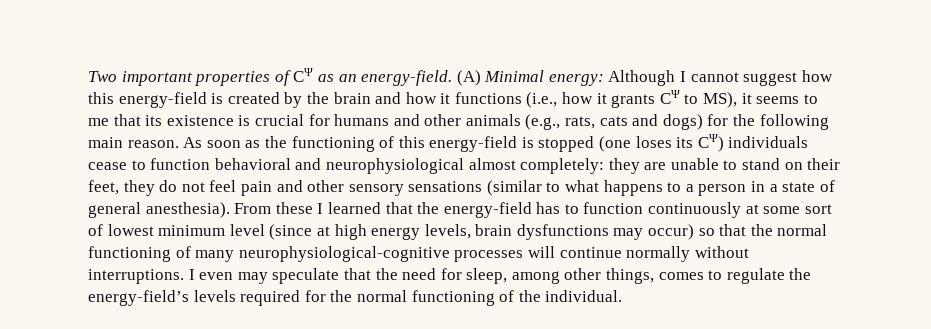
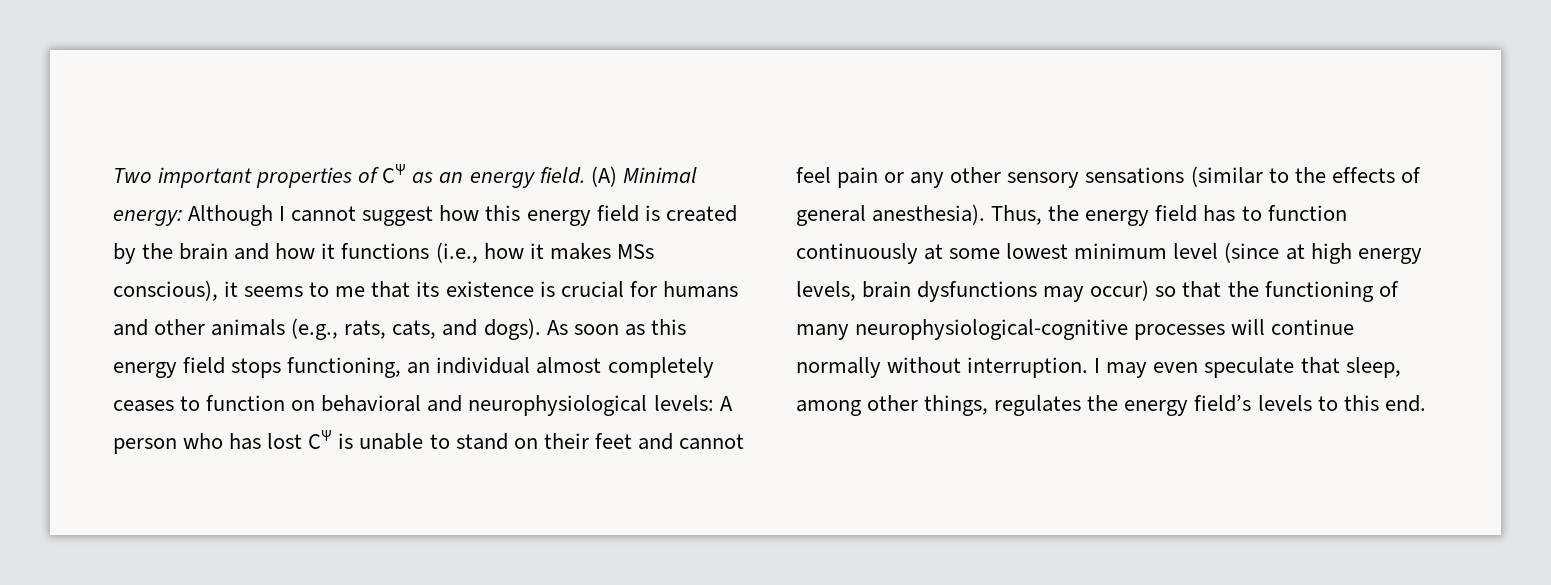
- Two important properties of CΨ as an energy-field.
+ Two important properties of CΨ as an energy field.
- Although I cannot suggest how this energy-field is created by the brain and how it functions (i.e., how it grants CΨ to MS), it seems to me that its existence is crucial for humans and other animals (e.g., rats, cats and dogs) for the following main reason. As soon as the functioning of this energy-field is stopped (one loses its CΨ) individuals cease to function behavioral and neurophysiological almost completely: they are unable to stand on their feet, they do not feel pain and other sensory sensations (similar to what happens to a person in a state of general anesthesia). From these I learned that the energy-field has to function continuously at some sort of lowest minimum level (since at high energy levels, brain dysfunctions may occur) so that the normal functioning of many neurophysiological-cognitive processes will continue normally without interruptions. I even may speculate that the need for sleep, among other things, comes to regulate the energy-field’s levels required for the normal functioning of the individual.
+ Although I cannot suggest how this energy field is created by the brain and how it functions (i.e., how it makes MSs conscious), it seems to me that its existence is crucial for humans and other animals (e.g., rats, cats, and dogs). As soon as this energy field stops functioning, an individual almost completely ceases to function on behavioral and neurophysiological levels: A person who has lost CΨ is unable to stand on their feet and cannot feel pain or any other sensory sensations (similar to the effects of general anesthesia). Thus, the energy field has to function continuously at some lowest minimum level (since at high energy levels, brain dysfunctions may occur) so that the functioning of many neurophysiological-cognitive processes will continue normally without interruption. I may even speculate that sleep, among other things, regulates the energy field’s levels to this end.

